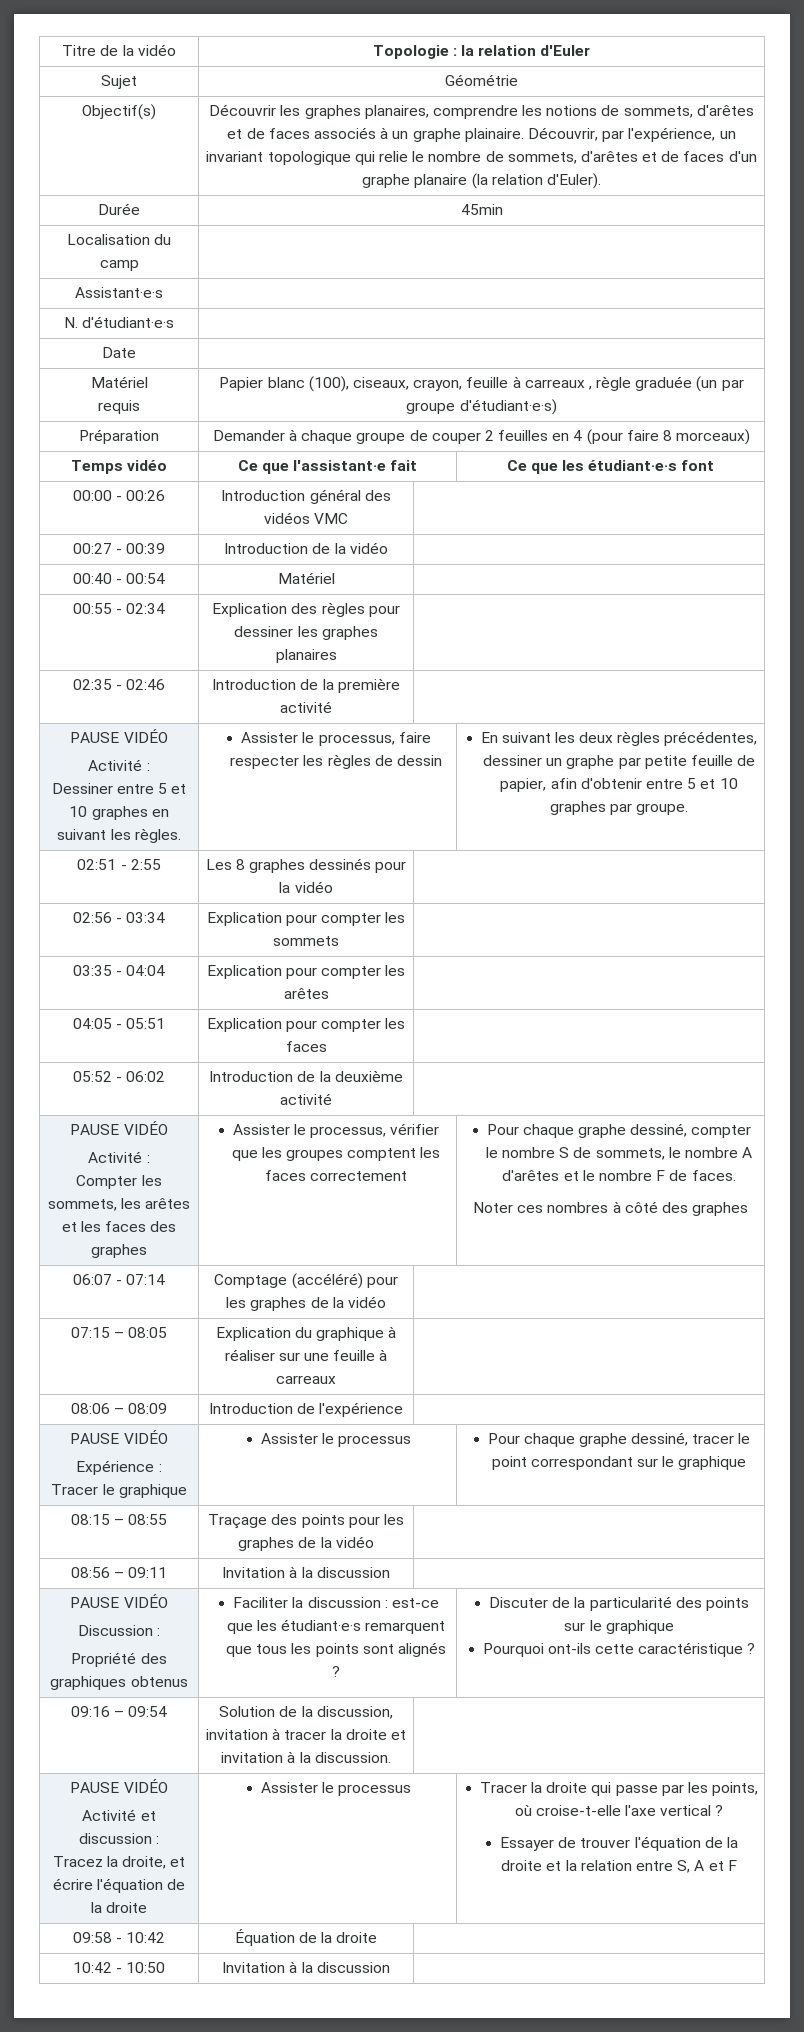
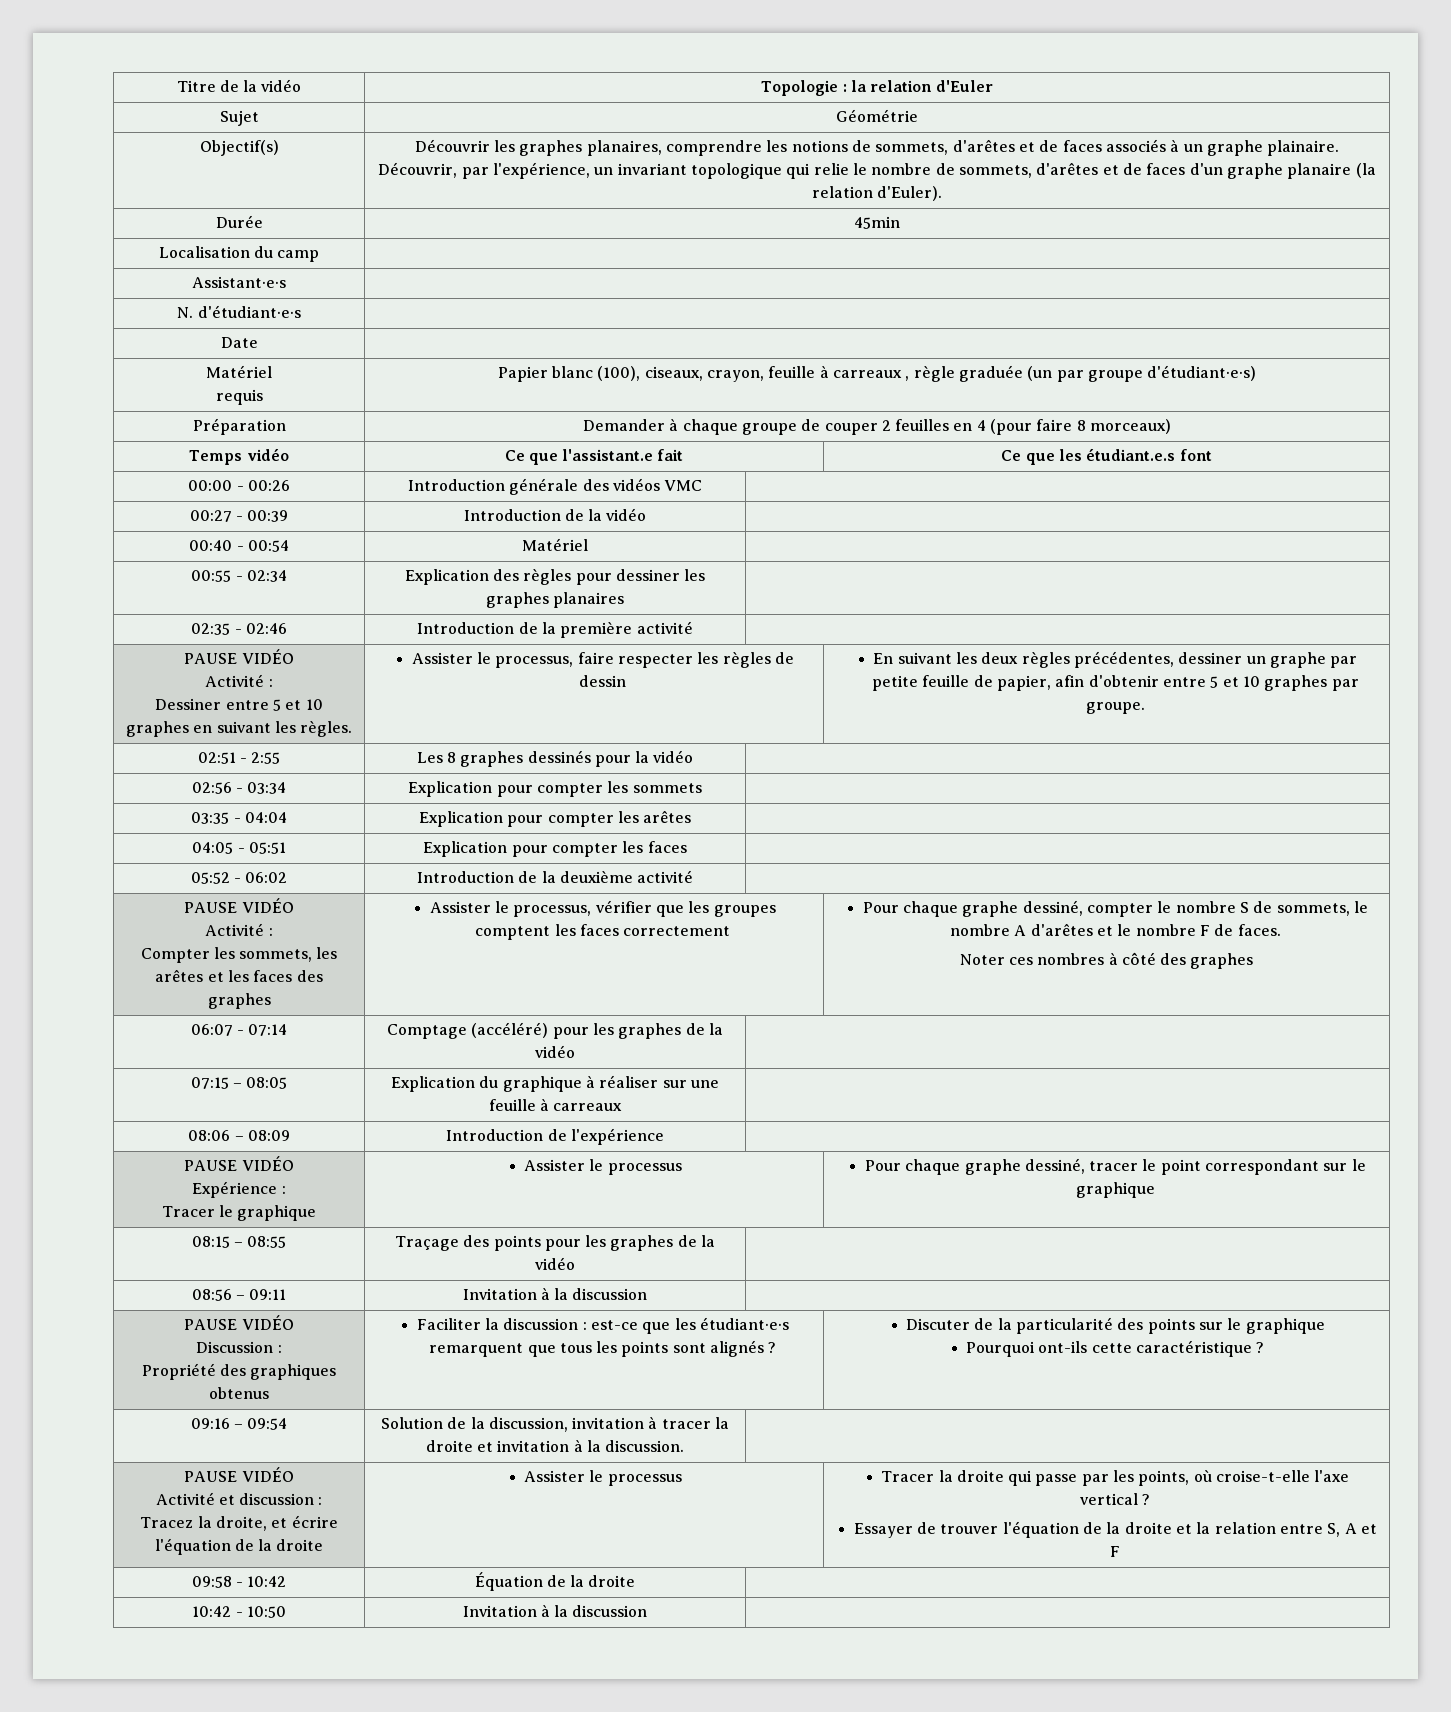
- Temps vidéo | Ce que l'assistant·e fait | Ce que les étudiant·e·s font
+ Temps vidéo | Ce que l'assistant.e fait | Ce que les étudiant.e.s font
- 00:00 - 00:26 | Introduction général des vidéos VMC |
+ 00:00 - 00:26 | Introduction générale des vidéos VMC |

